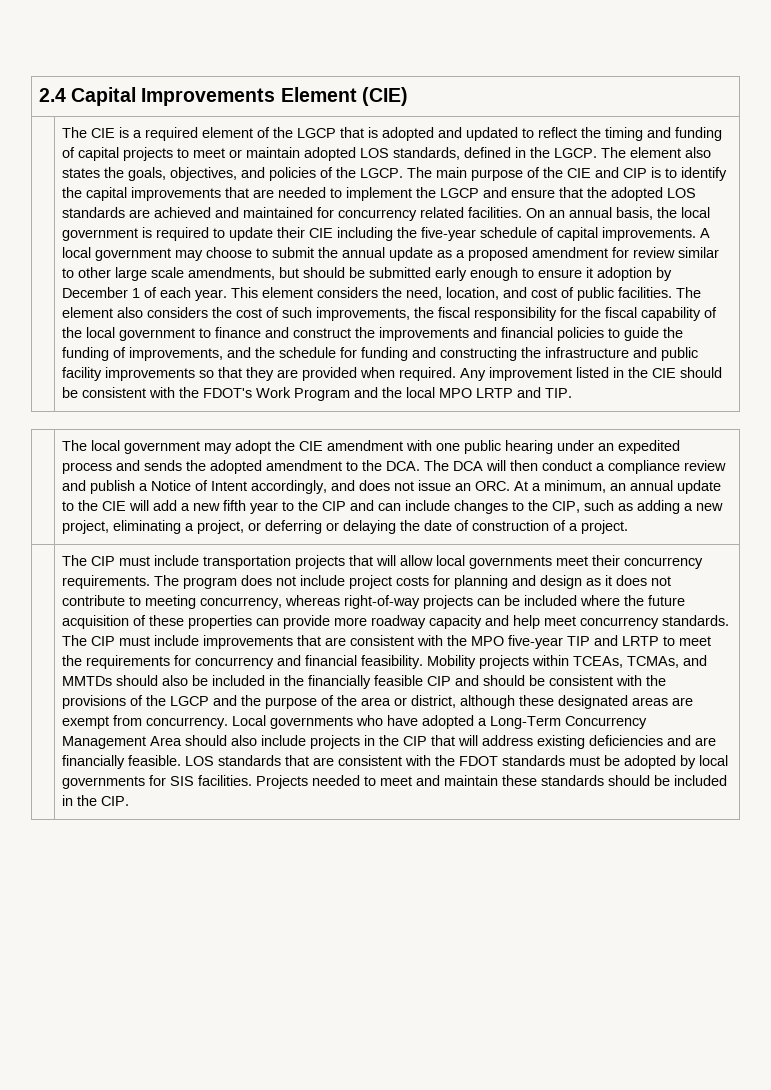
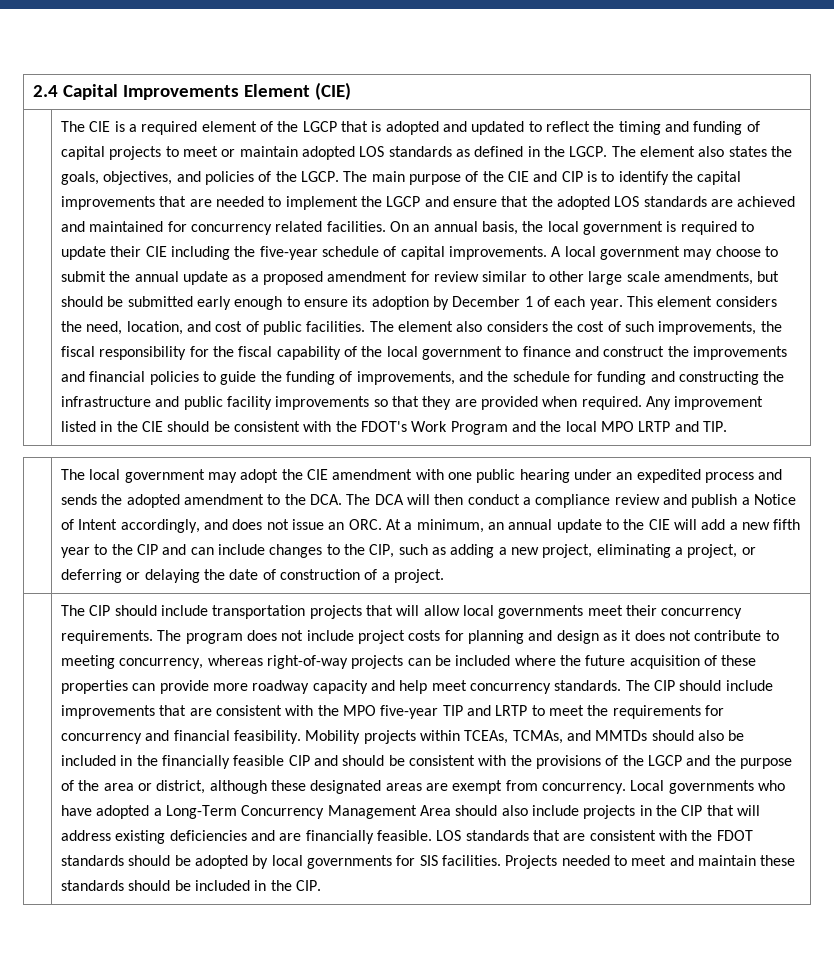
- The CIE is a required element of the LGCP that is adopted and updated to reflect the timing and funding of capital projects to meet or maintain adopted LOS standards, defined in the LGCP.
+ The CIE is a required element of the LGCP that is adopted and updated to reflect the timing and funding of capital projects to meet or maintain adopted LOS standards as defined in the LGCP.
- A local government may choose to submit the annual update as a proposed amendment for review similar to other large scale amendments, but should be submitted early enough to ensure it adoption by December 1 of each year.
+ A local government may choose to submit the annual update as a proposed amendment for review similar to other large scale amendments, but should be submitted early enough to ensure its adoption by December 1 of each year.
- The CIP must include transportation projects that will allow local governments meet their concurrency requirements.
+ The CIP should include transportation projects that will allow local governments meet their concurrency requirements.
- The CIP must include improvements that are consistent with the MPO five-year TIP and LRTP to meet the requirements for concurrency and financial feasibility.
+ The CIP should include improvements that are consistent with the MPO five-year TIP and LRTP to meet the requirements for concurrency and financial feasibility.
- LOS standards that are consistent with the FDOT standards must be adopted by local governments for SIS facilities.
+ LOS standards that are consistent with the FDOT standards should be adopted by local governments for SIS facilities.

